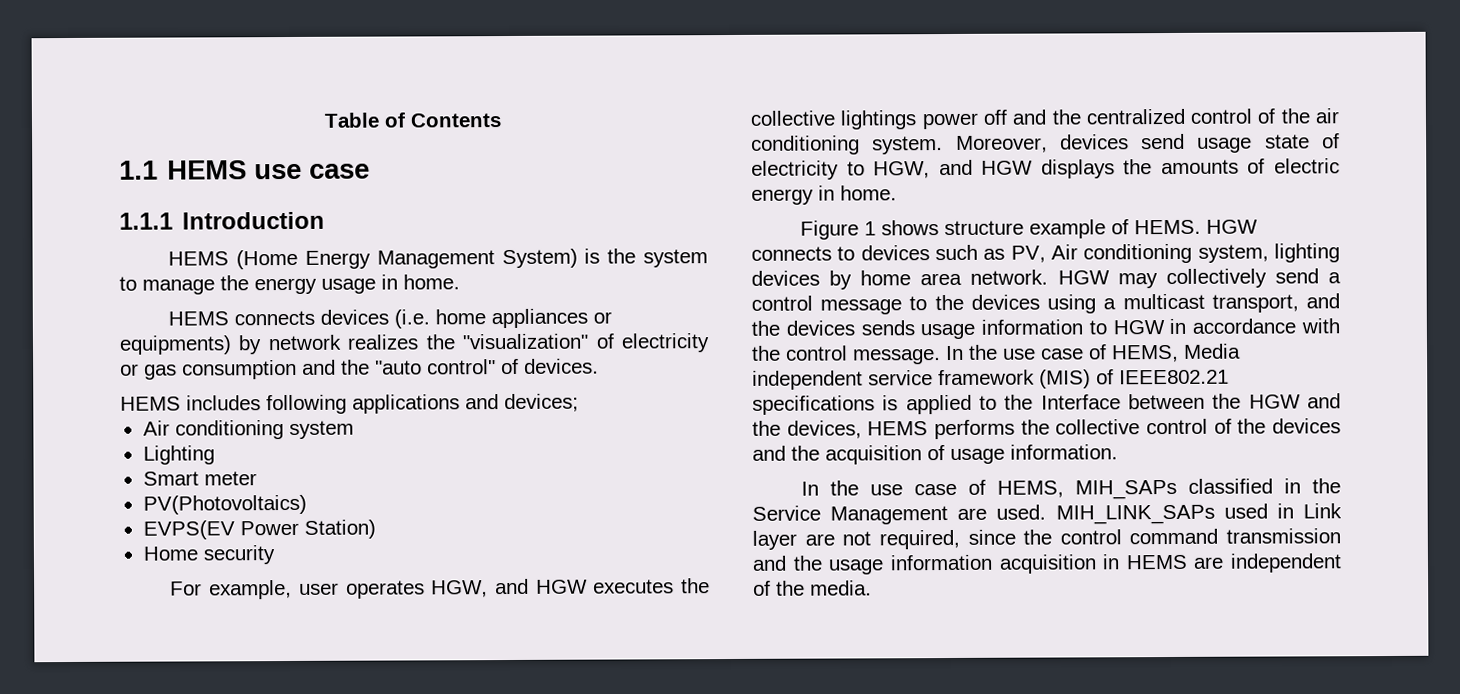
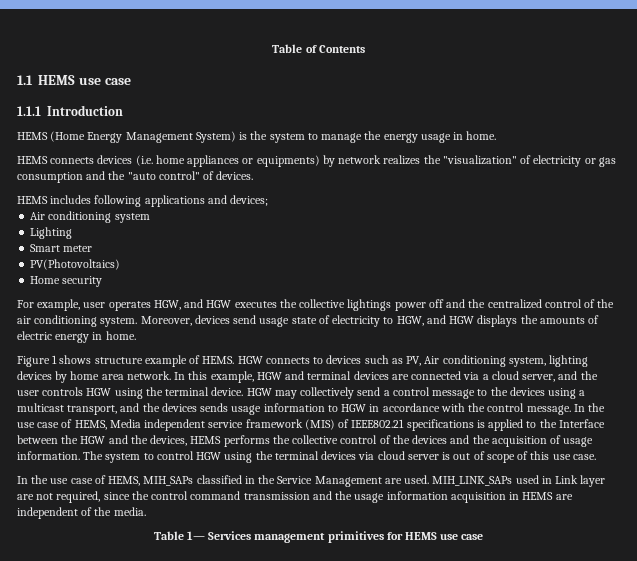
- EVPS(EV Power Station)
+ In this example, HGW and terminal devices are connected via a cloud server, and the user controls HGW using the terminal device.
+ The system to control HGW using the terminal devices via cloud server is out of scope of this use case.
+ Table 1— Services management primitives for HEMS use case

